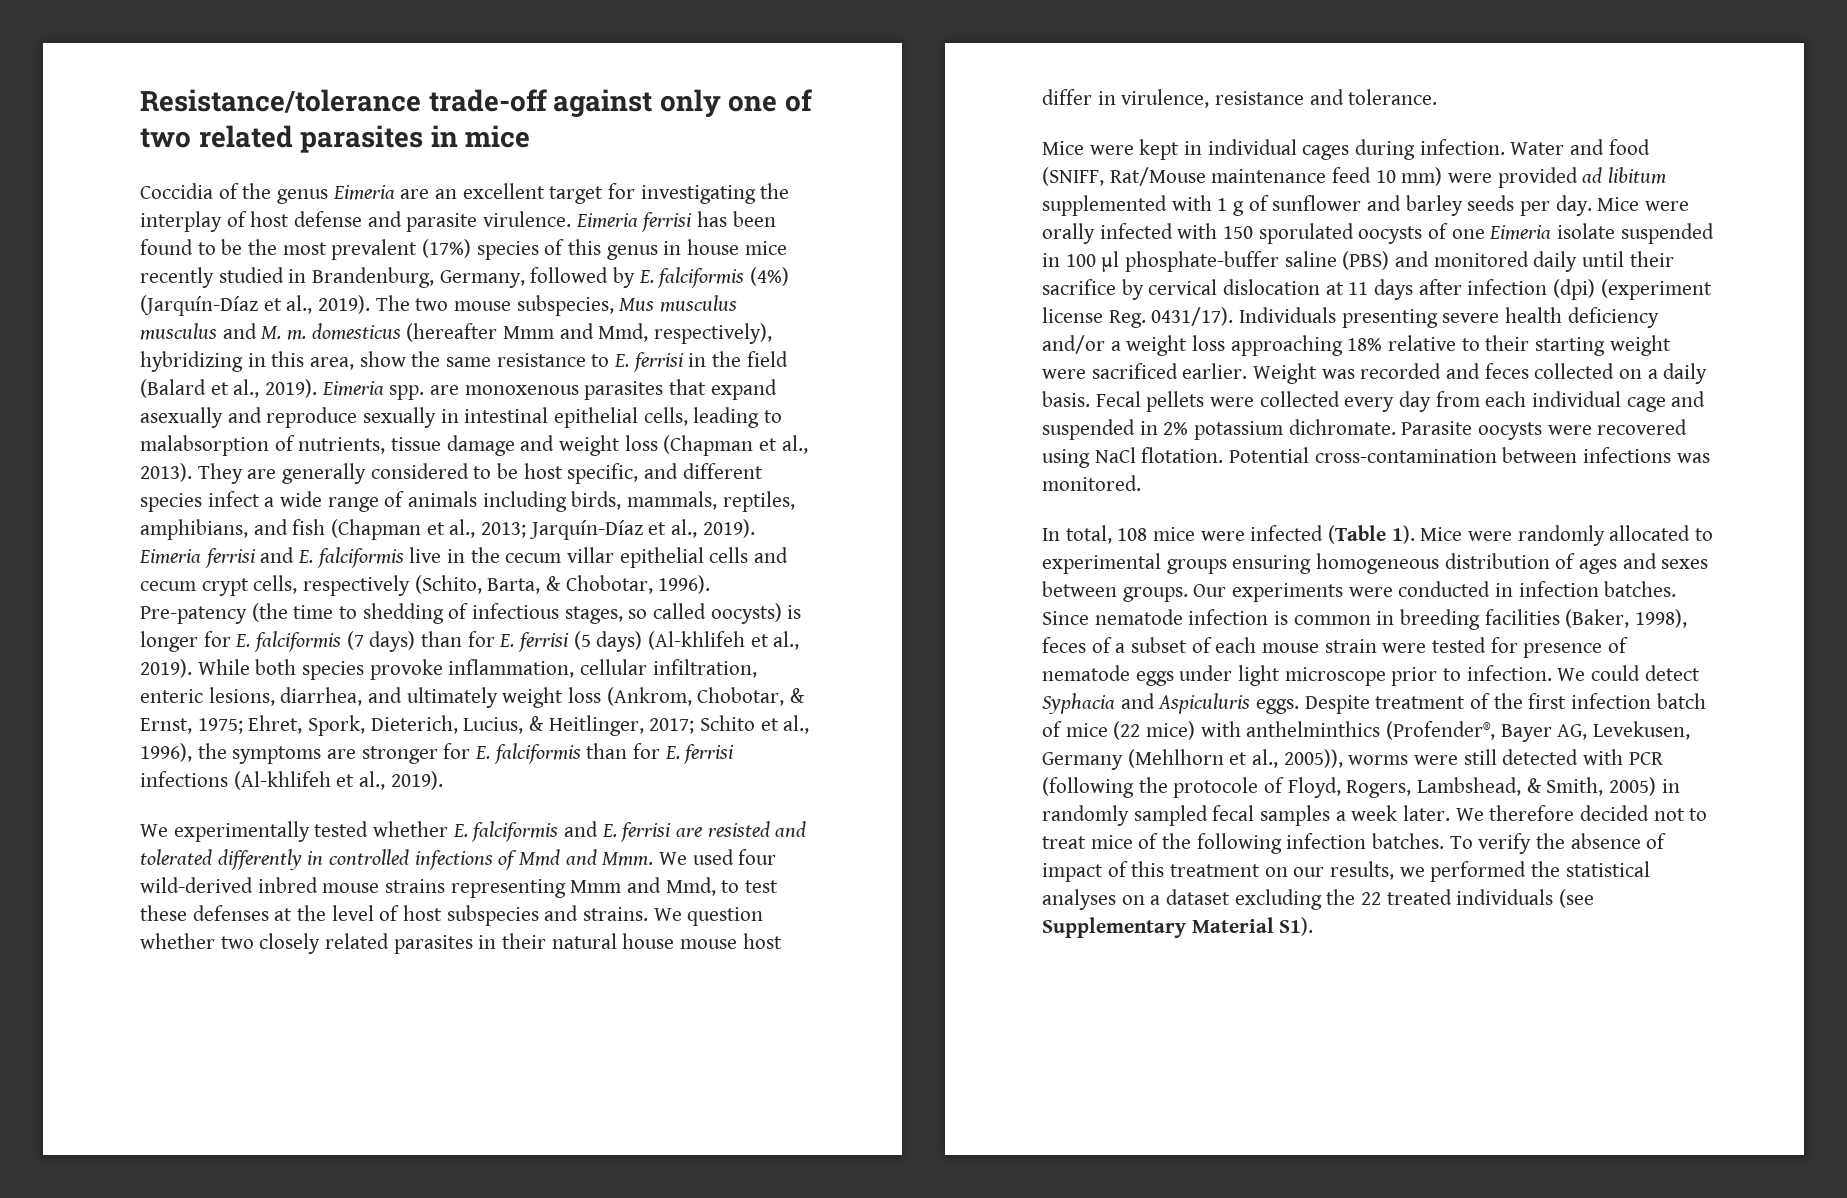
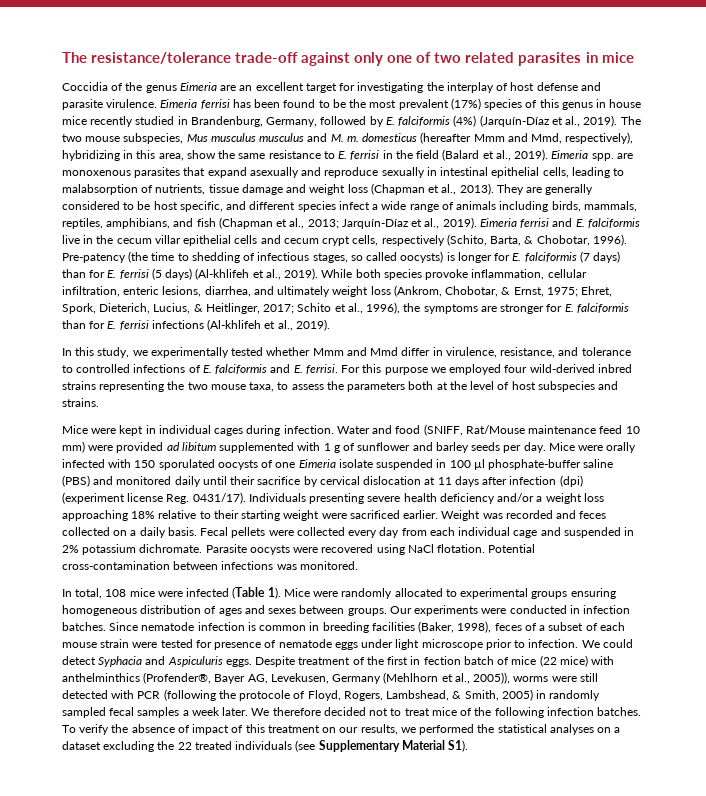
- Resistance/tolerance trade-off against only one of two related parasites in mice
+ The resistance/tolerance trade-off against only one of two related parasites in mice
- We experimentally tested whether E. falciformis and E. ferrisi are resisted and tolerated differently in controlled infections of Mmd and Mmm. We used four wild-derived inbred mouse strains representing Mmm and Mmd, to test these defenses at the level of host subspecies and strains. We question whether two closely related parasites in their natural house mouse host differ in virulence, resistance and tolerance.
+ In this study, we experimentally tested whether Mmm and Mmd differ in virulence, resistance, and tolerance to controlled infections of E. falciformis and E. ferrisi. For this purpose we employed four wild-derived inbred strains representing the two mouse taxa, to assess the parameters both at the level of host subspecies and strains.
- Despite treatment of the first infection batch of mice (22 mice) with anthelminthics (Profender®, Bayer AG, Levekusen, Germany (Mehlhorn et al., 2005)), worms were still detected with PCR (following the protocole of Floyd, Rogers, Lambshead, & Smith, 2005) in randomly sampled fecal samples a week later.
+ Despite treatment of the first in fection batch of mice (22 mice) with anthelminthics (Profender®, Bayer AG, Levekusen, Germany (Mehlhorn et al., 2005)), worms were still detected with PCR (following the protocole of Floyd, Rogers, Lambshead, & Smith, 2005) in randomly sampled fecal samples a week later.

